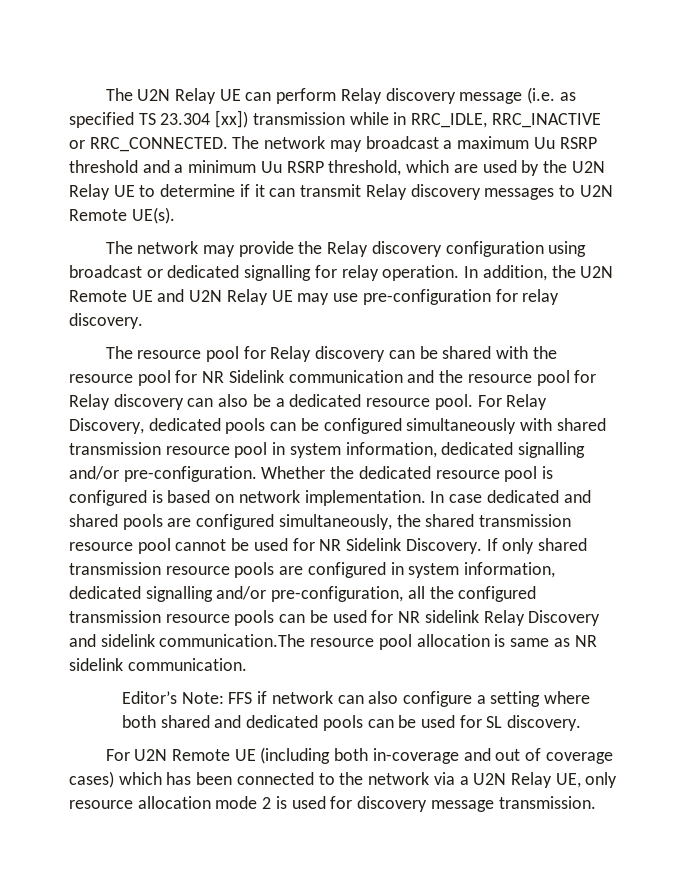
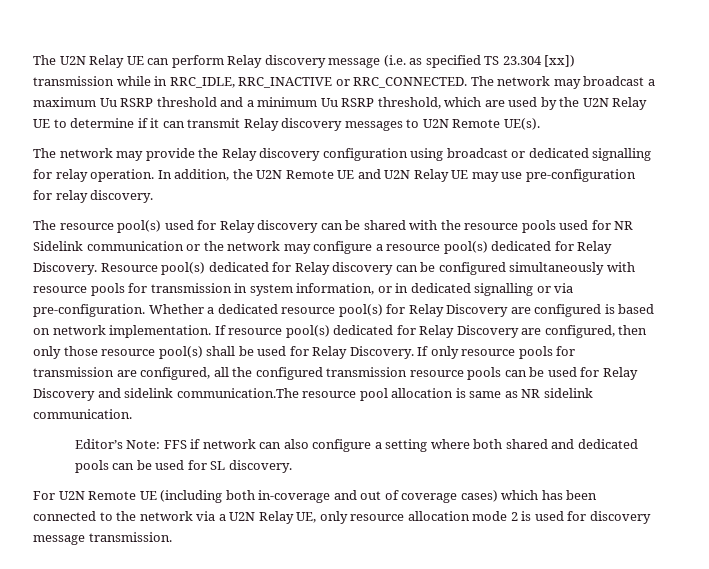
- The resource pool for Relay discovery can be shared with the resource pool for NR Sidelink communication and the resource pool for Relay discovery can also be a dedicated resource pool. For Relay Discovery, dedicated pools can be configured simultaneously with shared transmission resource pool in system information, dedicated signalling and/or pre-configuration.
+ The resource pool(s) used for Relay discovery can be shared with the resource pools used for NR Sidelink communication or the network may configure a resource pool(s) dedicated for Relay Discovery. Resource pool(s) dedicated for Relay discovery can be configured simultaneously with resource pools for transmission in system information, or in dedicated signalling or via pre-configuration.
- Whether the dedicated resource pool is configured is based on network implementation.
+ Whether a dedicated resource pool(s) for Relay Discovery are configured is based on network implementation.
- In case dedicated and shared pools are configured simultaneously, the shared transmission resource pool cannot be used for NR Sidelink Discovery.
+ If resource pool(s) dedicated for Relay Discovery are configured, then only those resource pool(s) shall be used for Relay Discovery.
- If only shared transmission resource pools are configured in system information, dedicated signalling and/or pre-configuration, all the configured transmission resource pools can be used for NR sidelink Relay Discovery and sidelink communication.The resource pool allocation is same as NR sidelink communication.
+ If only resource pools for transmission are configured, all the configured transmission resource pools can be used for Relay Discovery and sidelink communication.The resource pool allocation is same as NR sidelink communication.

